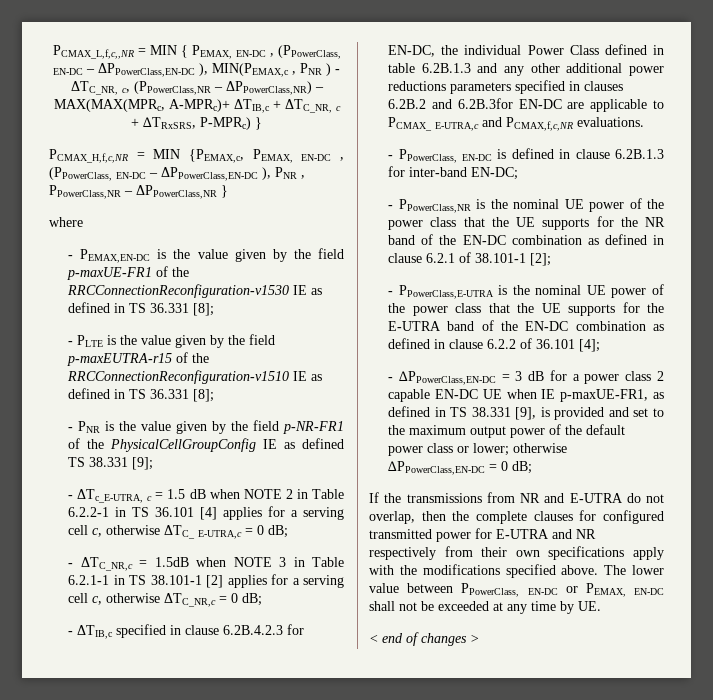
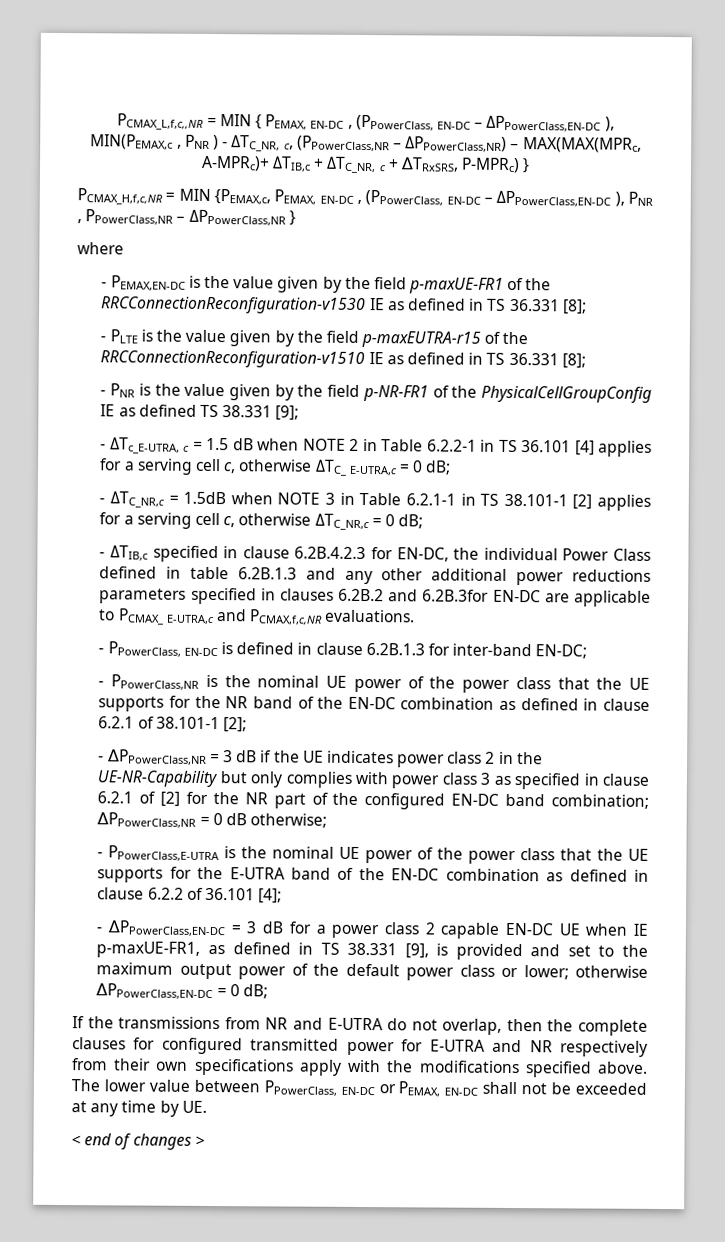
+ - ∆PPowerClass,NR = 3 dB if the UE indicates power class 2 in the UE-NR-Capability but only complies with power class 3 as specified in clause 6.2.1 of [2] for the NR part of the configured EN-DC band combination; ∆PPowerClass,NR = 0 dB otherwise;

